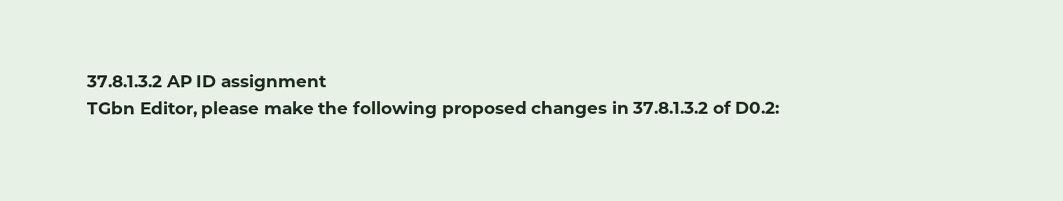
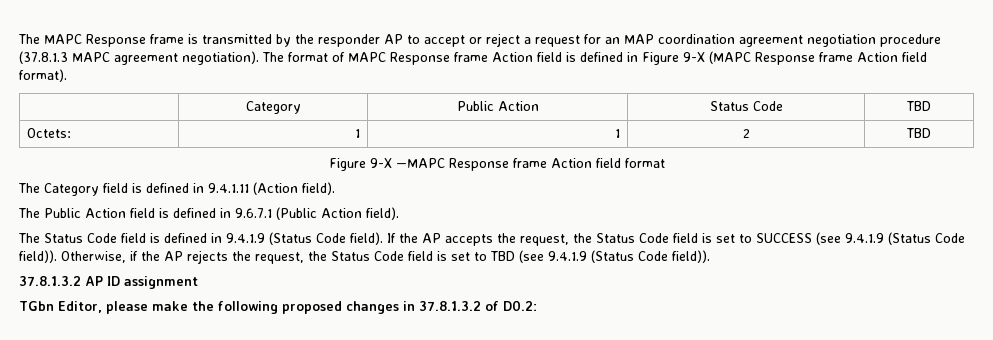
+ The MAPC Response frame is transmitted by the responder AP to accept or reject a request for an MAP coordination agreement negotiation procedure (37.8.1.3 MAPC agreement negotiation). The format of MAPC Response frame Action field is defined in Figure 9-X (MAPC Response frame Action field format).
+ | Category | Public Action | Status Code | TBD
+ Octets: | 1 | 1 | 2 | TBD
+ Figure 9-X —MAPC Response frame Action field format
+ The Category field is defined in 9.4.1.11 (Action field).
+ The Public Action field is defined in 9.6.7.1 (Public Action field).
+ The Status Code field is defined in 9.4.1.9 (Status Code field). If the AP accepts the request, the Status Code field is set to SUCCESS (see 9.4.1.9 (Status Code field)). Otherwise, if the AP rejects the request, the Status Code field is set to TBD (see 9.4.1.9 (Status Code field)).

